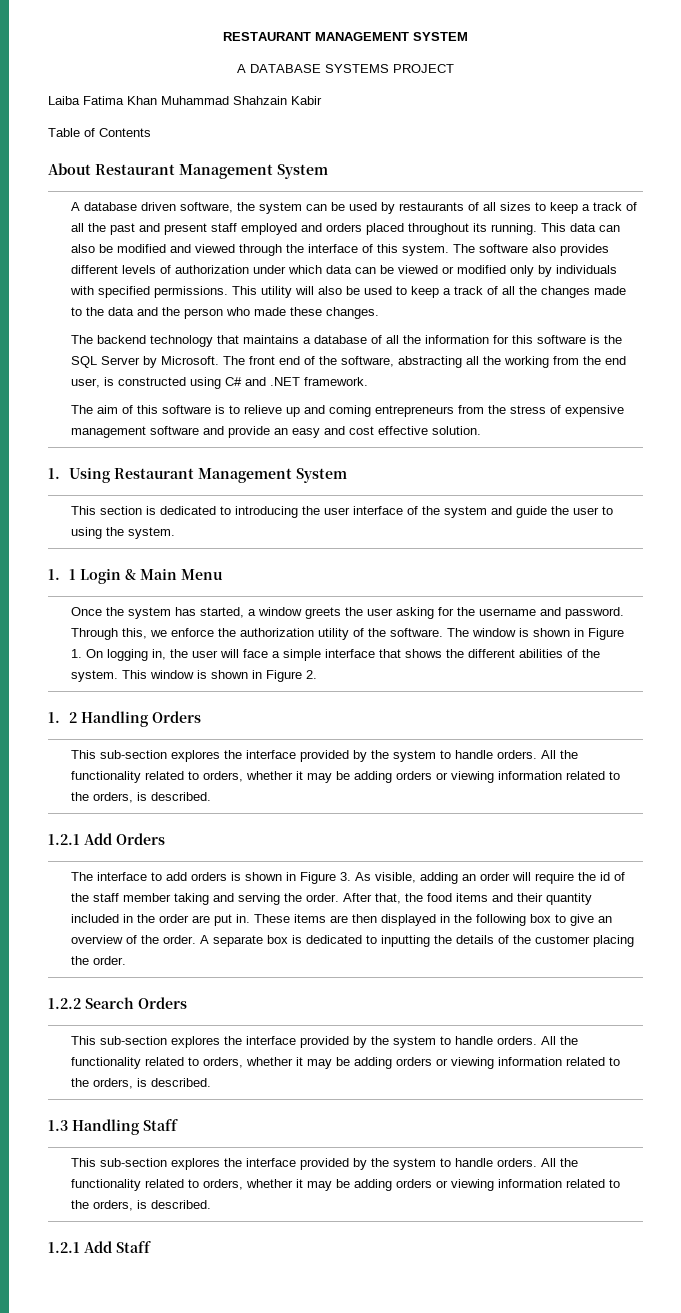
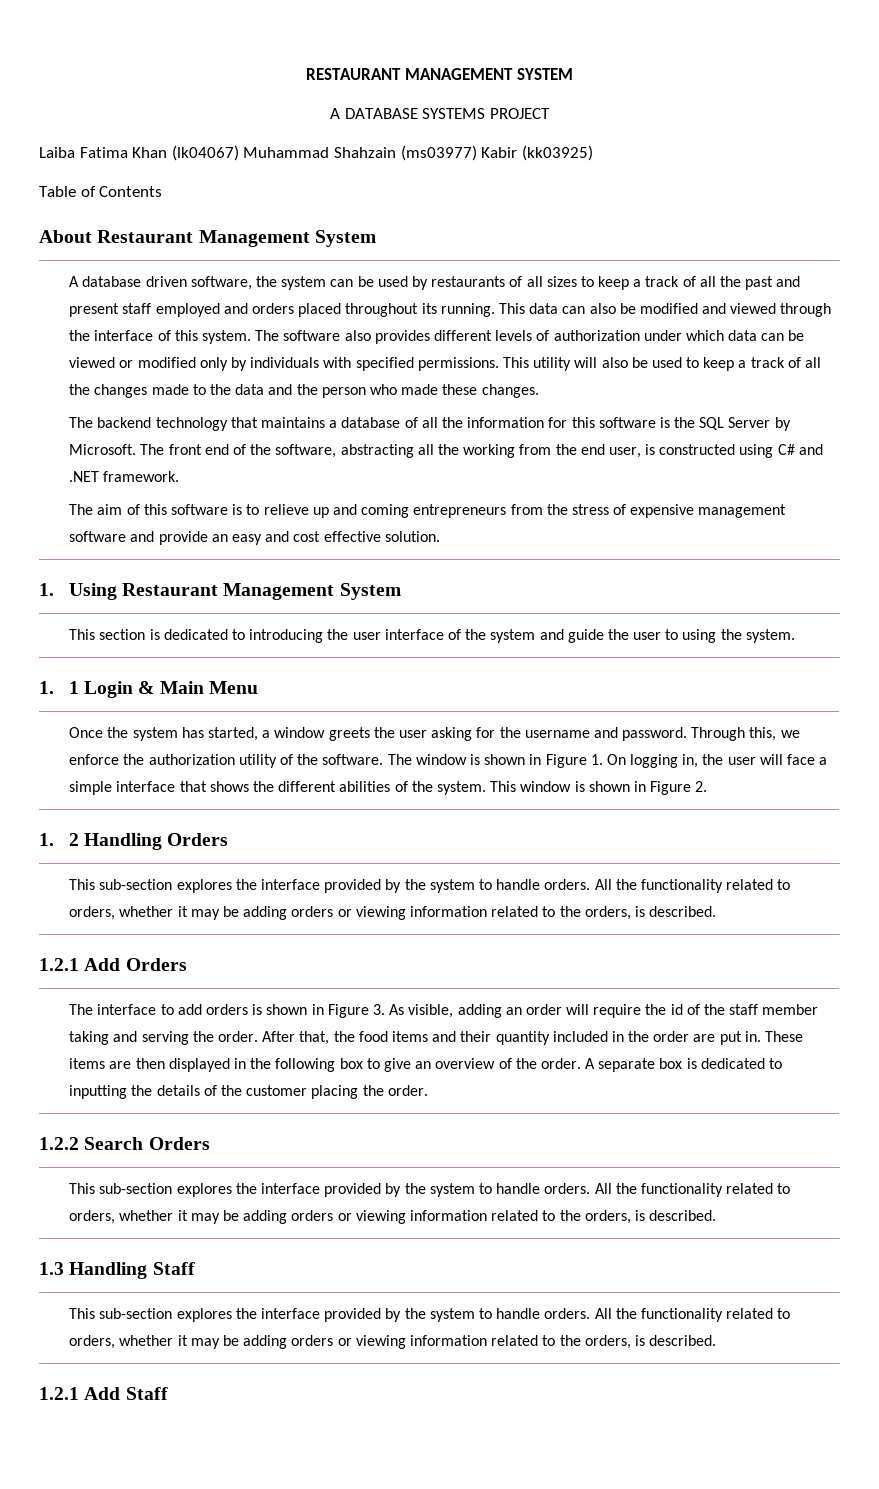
- Laiba Fatima Khan Muhammad Shahzain Kabir
+ Laiba Fatima Khan (lk04067) Muhammad Shahzain (ms03977) Kabir (kk03925)

